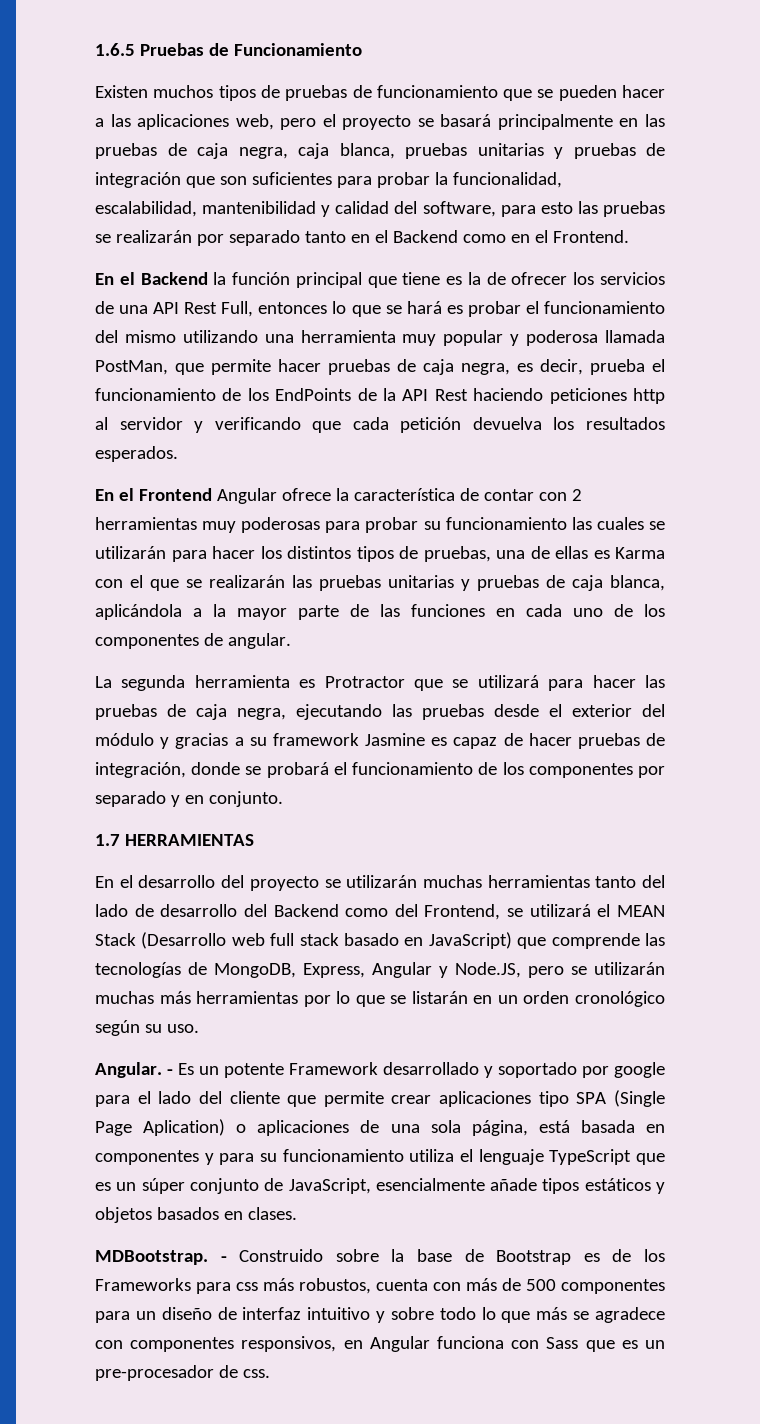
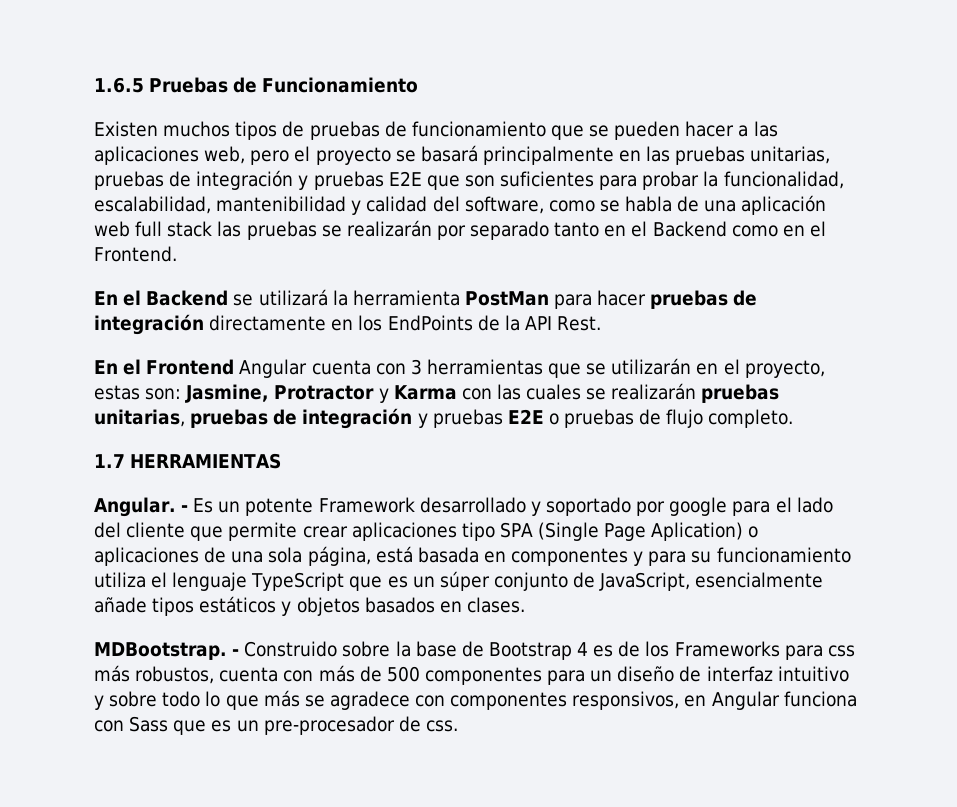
- Existen muchos tipos de pruebas de funcionamiento que se pueden hacer a las aplicaciones web, pero el proyecto se basará principalmente en las pruebas de caja negra, caja blanca, pruebas unitarias y pruebas de integración que son suficientes para probar la funcionalidad, escalabilidad, mantenibilidad y calidad del software, para esto las pruebas se realizarán por separado tanto en el Backend como en el Frontend.
+ Existen muchos tipos de pruebas de funcionamiento que se pueden hacer a las aplicaciones web, pero el proyecto se basará principalmente en las pruebas unitarias, pruebas de integración y pruebas E2E que son suficientes para probar la funcionalidad, escalabilidad, mantenibilidad y calidad del software, como se habla de una aplicación web full stack las pruebas se realizarán por separado tanto en el Backend como en el Frontend.
- En el Backend la función principal que tiene es la de ofrecer los servicios de una API Rest Full, entonces lo que se hará es probar el funcionamiento del mismo utilizando una herramienta muy popular y poderosa llamada PostMan, que permite hacer pruebas de caja negra, es decir, prueba el funcionamiento de los EndPoints de la API Rest haciendo peticiones http al servidor y verificando que cada petición devuelva los resultados esperados.
- En el Frontend Angular ofrece la característica de contar con 2 herramientas muy poderosas para probar su funcionamiento las cuales se utilizarán para hacer los distintos tipos de pruebas, una de ellas es Karma con el que se realizarán las pruebas unitarias y pruebas de caja blanca, aplicándola a la mayor parte de las funciones en cada uno de los componentes de angular.
- La segunda herramienta es Protractor que se utilizará para hacer las pruebas de caja negra, ejecutando las pruebas desde el exterior del módulo y gracias a su framework Jasmine es capaz de hacer pruebas de integración, donde se probará el funcionamiento de los componentes por separado y en conjunto.
+ En el Backend se utilizará la herramienta PostMan para hacer pruebas de integración directamente en los EndPoints de la API Rest.
+ En el Frontend Angular cuenta con 3 herramientas que se utilizarán en el proyecto, estas son: Jasmine, Protractor y Karma con las cuales se realizarán pruebas unitarias, pruebas de integración y pruebas E2E o pruebas de flujo completo.
  1.7 HERRAMIENTAS
- En el desarrollo del proyecto se utilizarán muchas herramientas tanto del lado de desarrollo del Backend como del Frontend, se utilizará el MEAN Stack (Desarrollo web full stack basado en JavaScript) que comprende las tecnologías de MongoDB, Express, Angular y Node.JS, pero se utilizarán muchas más herramientas por lo que se listarán en un orden cronológico según su uso.
- - Construido sobre la base de Bootstrap es de los Frameworks para css más robustos, cuenta con más de 500 componentes para un diseño de interfaz intuitivo y sobre todo lo que más se agradece con componentes responsivos, en Angular funciona con Sass que es un pre-procesador de css.
+ - Construido sobre la base de Bootstrap 4 es de los Frameworks para css más robustos, cuenta con más de 500 componentes para un diseño de interfaz intuitivo y sobre todo lo que más se agradece con componentes responsivos, en Angular funciona con Sass que es un pre-procesador de css.

